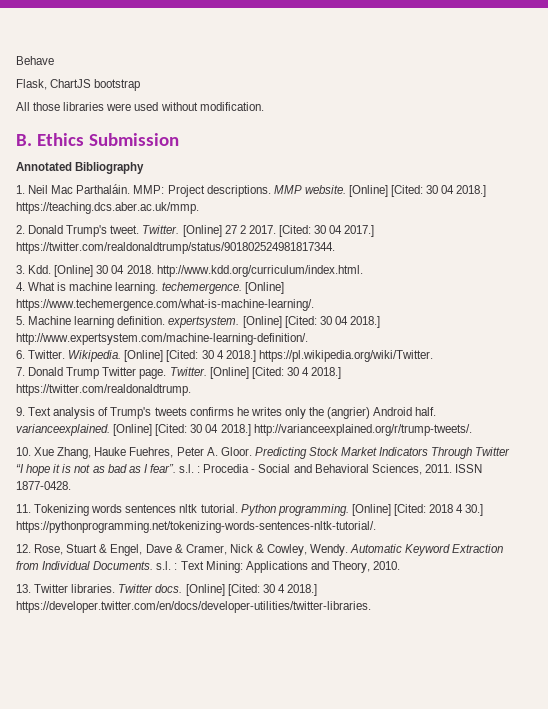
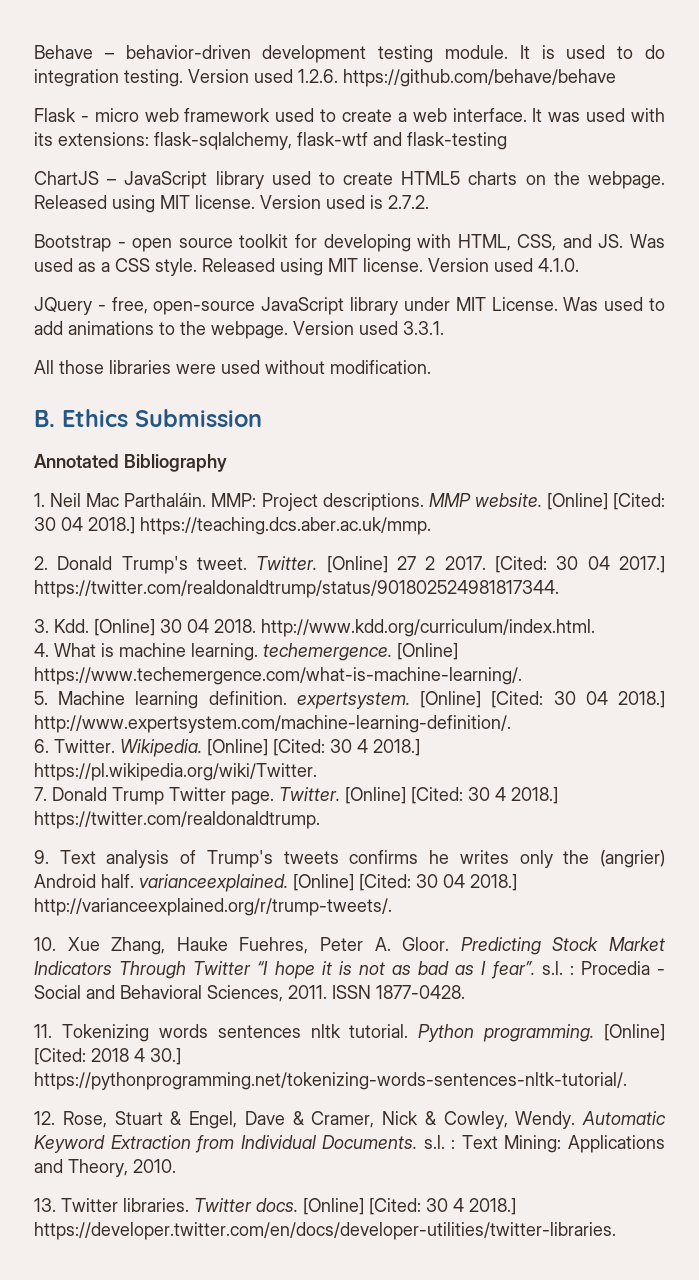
- Behave
- Flask, ChartJS bootstrap
+ Behave – behavior-driven development testing module. It is used to do integration testing. Version used 1.2.6. https://github.com/behave/behave
+ Flask - micro web framework used to create a web interface. It was used with its extensions: flask-sqlalchemy, flask-wtf and flask-testing
+ ChartJS – JavaScript library used to create HTML5 charts on the webpage. Released using MIT license. Version used is 2.7.2.
+ Bootstrap - open source toolkit for developing with HTML, CSS, and JS. Was used as a CSS style. Released using MIT license. Version used 4.1.0.
+ JQuery - free, open-source JavaScript library under MIT License. Was used to add animations to the webpage. Version used 3.3.1.

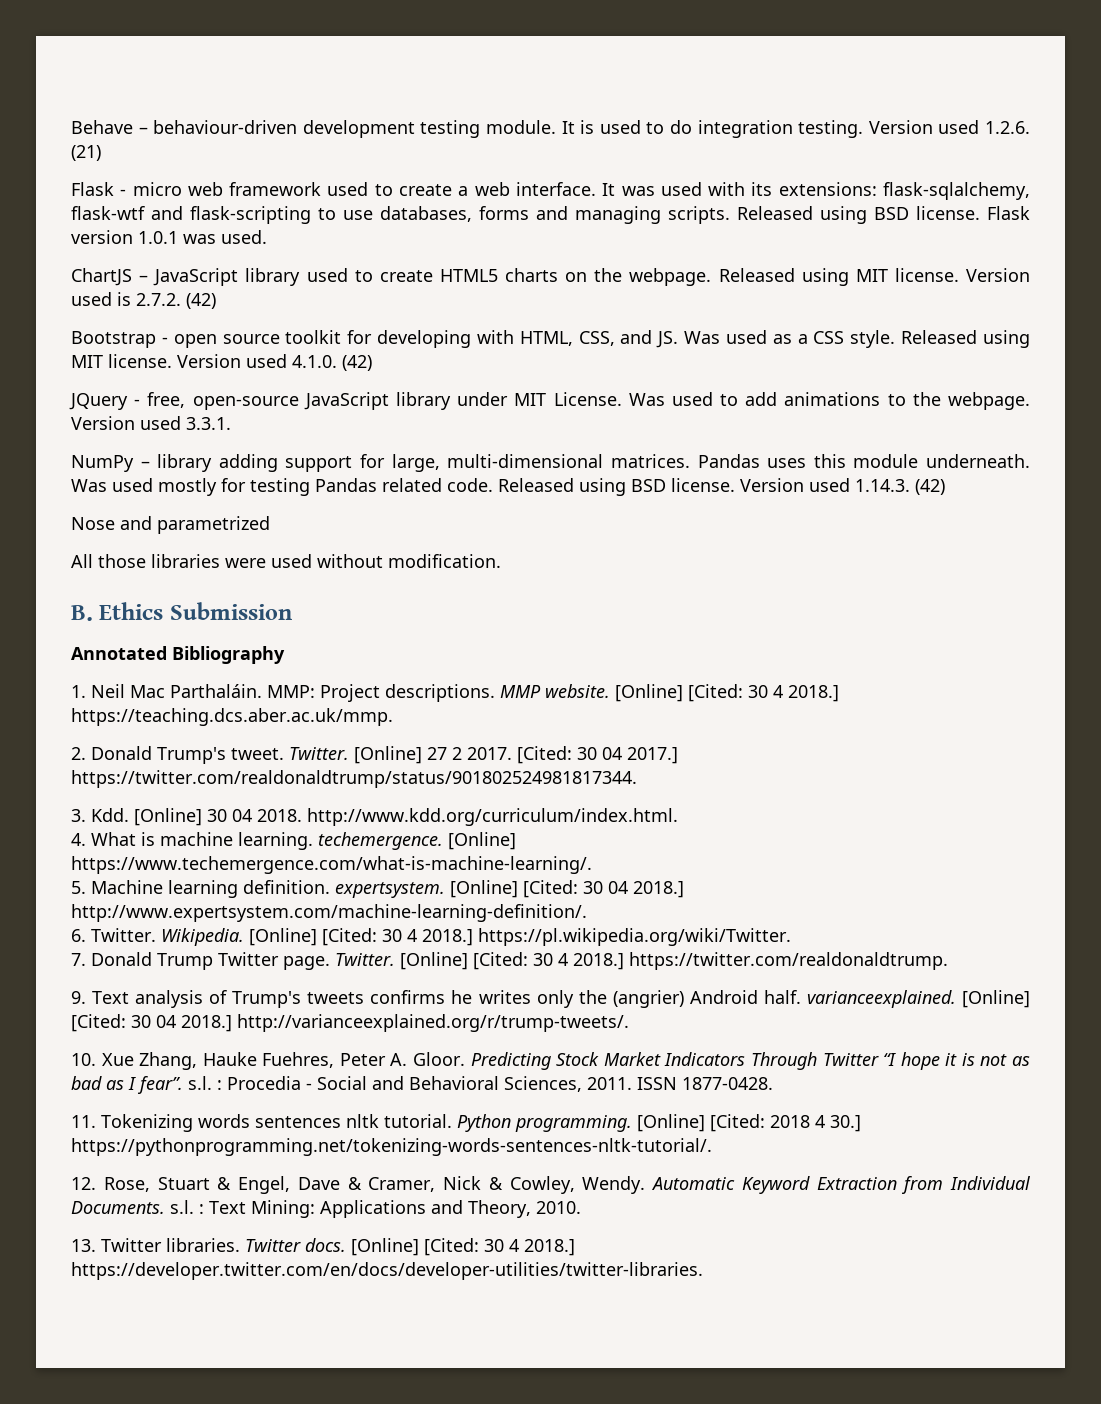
- Behave – behavior-driven development testing module.
+ Behave – behaviour-driven development testing module.
- Version used 1.2.6. https://github.com/behave/behave
+ Version used 1.2.6. (21)
- It was used with its extensions: flask-sqlalchemy, flask-wtf and flask-testing
+ It was used with its extensions: flask-sqlalchemy, flask-wtf and flask-scripting to use databases, forms and managing scripts. Released using BSD license. Flask version 1.0.1 was used.
- Version used is 2.7.2.
+ Version used is 2.7.2. (42)
- Version used 4.1.0.
+ Version used 4.1.0. (42)
+ NumPy – library adding support for large, multi-dimensional matrices. Pandas uses this module underneath. Was used mostly for testing Pandas related code. Released using BSD license. Version used 1.14.3. (42)
+ Nose and parametrized
- [Online] [Cited: 30 04 2018.] https://teaching.dcs.aber.ac.uk/mmp.
+ [Online] [Cited: 30 4 2018.] https://teaching.dcs.aber.ac.uk/mmp.

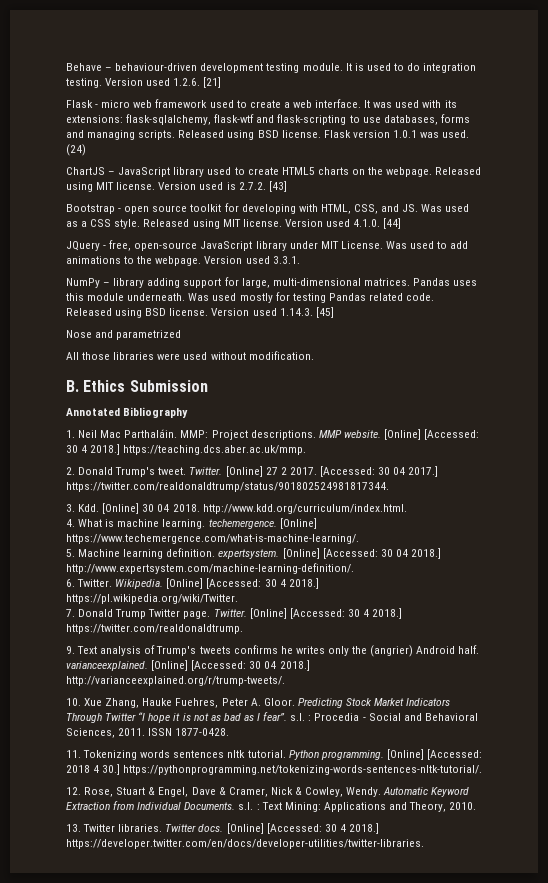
- Version used 1.2.6. (21)
+ Version used 1.2.6. [21]
+ (24)
- Version used is 2.7.2. (42)
+ Version used is 2.7.2. [43]
- Version used 4.1.0. (42)
+ Version used 4.1.0. [44]
- Version used 1.14.3. (42)
+ Version used 1.14.3. [45]
- [Online] [Cited: 30 4 2018.] https://teaching.dcs.aber.ac.uk/mmp.
+ [Online] [Accessed: 30 4 2018.] https://teaching.dcs.aber.ac.uk/mmp.
- [Cited: 30 04 2017.] https://twitter.com/realdonaldtrump/status/901802524981817344.
+ [Accessed: 30 04 2017.] https://twitter.com/realdonaldtrump/status/901802524981817344.
- [Online] [Cited: 30 04 2018.] http://www.expertsystem.com/machine-learning-definition/.
+ [Online] [Accessed: 30 04 2018.] http://www.expertsystem.com/machine-learning-definition/.
- [Online] [Cited: 30 4 2018.] https://pl.wikipedia.org/wiki/Twitter.
+ [Online] [Accessed: 30 4 2018.] https://pl.wikipedia.org/wiki/Twitter.
- [Online] [Cited: 30 4 2018.] https://twitter.com/realdonaldtrump.
+ [Online] [Accessed: 30 4 2018.] https://twitter.com/realdonaldtrump.
- [Online] [Cited: 30 04 2018.] http://varianceexplained.org/r/trump-tweets/.
+ [Online] [Accessed: 30 04 2018.] http://varianceexplained.org/r/trump-tweets/.
- [Online] [Cited: 2018 4 30.] https://pythonprogramming.net/tokenizing-words-sentences-nltk-tutorial/.
+ [Online] [Accessed: 2018 4 30.] https://pythonprogramming.net/tokenizing-words-sentences-nltk-tutorial/.
- [Online] [Cited: 30 4 2018.] https://developer.twitter.com/en/docs/developer-utilities/twitter-libraries.
+ [Online] [Accessed: 30 4 2018.] https://developer.twitter.com/en/docs/developer-utilities/twitter-libraries.

